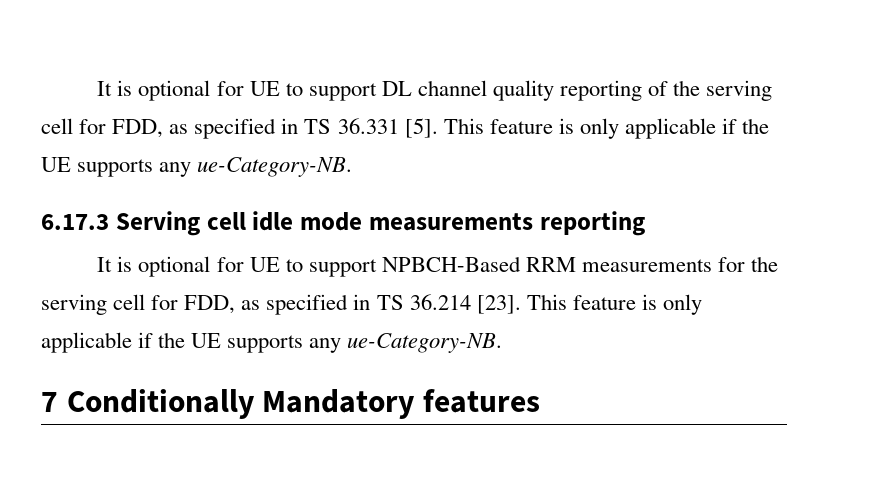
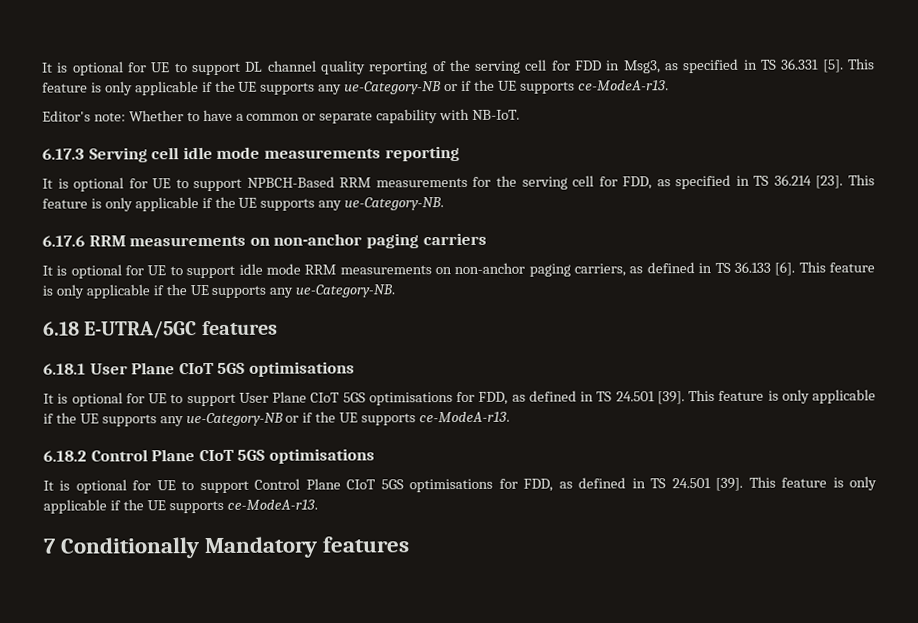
- It is optional for UE to support DL channel quality reporting of the serving cell for FDD, as specified in TS 36.331 [5]. This feature is only applicable if the UE supports any ue-Category-NB.
+ It is optional for UE to support DL channel quality reporting of the serving cell for FDD in Msg3, as specified in TS 36.331 [5]. This feature is only applicable if the UE supports any ue-Category-NB or if the UE supports ce-ModeA-r13.
+ Editor's note: Whether to have a common or separate capability with NB-IoT.
+ 6.17.6 RRM measurements on non-anchor paging carriers
+ It is optional for UE to support idle mode RRM measurements on non-anchor paging carriers, as defined in TS 36.133 [6]. This feature is only applicable if the UE supports any ue-Category-NB.
+ 6.18 E-UTRA/5GC features
+ 6.18.1 User Plane CIoT 5GS optimisations
+ It is optional for UE to support User Plane CIoT 5GS optimisations for FDD, as defined in TS 24.501 [39]. This feature is only applicable if the UE supports any ue-Category-NB or if the UE supports ce-ModeA-r13.
+ 6.18.2 Control Plane CIoT 5GS optimisations
+ It is optional for UE to support Control Plane CIoT 5GS optimisations for FDD, as defined in TS 24.501 [39]. This feature is only applicable if the UE supports ce-ModeA-r13.

